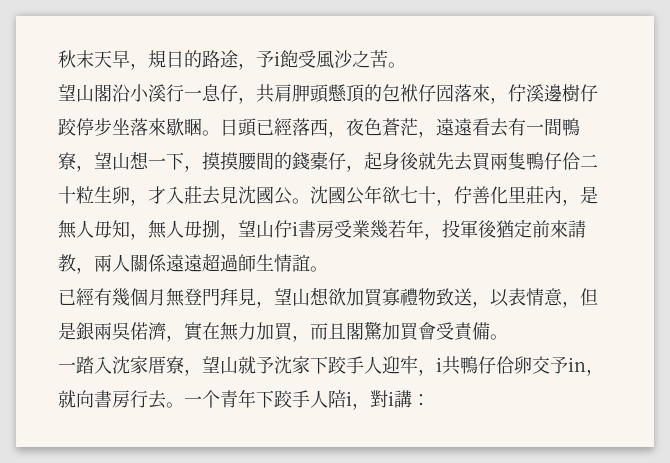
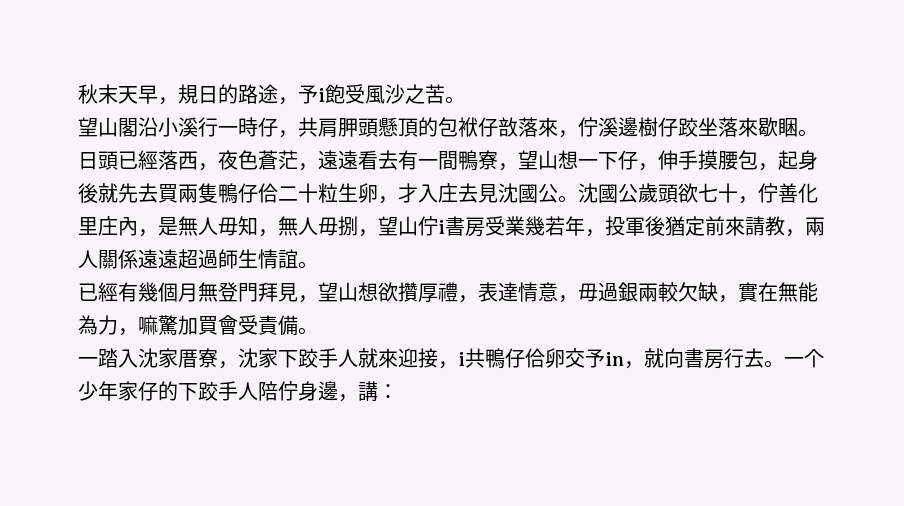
- 望山閣沿小溪行一息仔，共肩胛頭懸頂的包袱仔囥落來，佇溪邊樹仔跤停步坐落來歇睏。
+ 望山閣沿小溪行一時仔，共肩胛頭懸頂的包袱仔敨落來，佇溪邊樹仔跤坐落來歇睏。
- 日頭已經落西，夜色蒼茫，遠遠看去有一間鴨寮，望山想一下，摸摸腰間的錢橐仔，起身後就先去買兩隻鴨仔佮二十粒生卵，才入莊去見沈國公。
+ 日頭已經落西，夜色蒼茫，遠遠看去有一間鴨寮，望山想一下仔，伸手摸腰包，起身後就先去買兩隻鴨仔佮二十粒生卵，才入庄去見沈國公。
- 沈國公年欲七十，佇善化里莊內，是無人毋知，無人毋捌，望山佇i書房受業幾若年，投軍後猶定前來請教，兩人關係遠遠超過師生情誼。
+ 沈國公歲頭欲七十，佇善化里庄內，是無人毋知，無人毋捌，望山佇i書房受業幾若年，投軍後猶定前來請教，兩人關係遠遠超過師生情誼。
- 已經有幾個月無登門拜見，望山想欲加買寡禮物致送，以表情意，但是銀兩吳偌濟，實在無力加買，而且閣驚加買會受責備。
+ 已經有幾個月無登門拜見，望山想欲攢厚禮，表達情意，毋過銀兩較欠缺，實在無能為力，嘛驚加買會受責備。
- 一踏入沈家厝寮，望山就予沈家下跤手人迎牢，i共鴨仔佮卵交予in，就向書房行去。
+ 一踏入沈家厝寮，沈家下跤手人就來迎接，i共鴨仔佮卵交予in，就向書房行去。
- 一个青年下跤手人陪i，對i講：
+ 一个少年家仔的下跤手人陪佇身邊，講：

